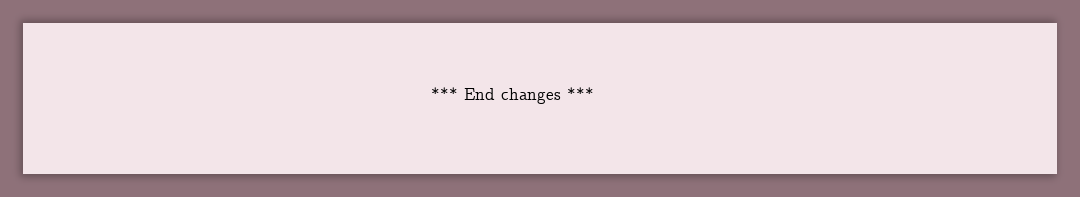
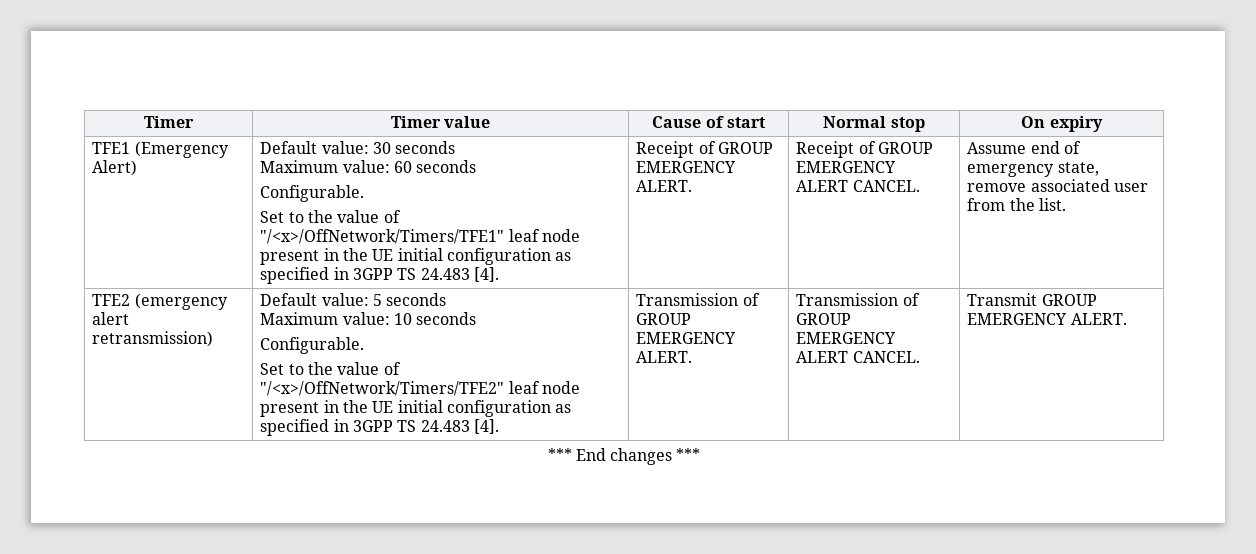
+ Timer | Timer value | Cause of start | Normal stop | On expiry
+ TFE1 (Emergency Alert) | Default value: 30 seconds
+ Maximum value: 60 seconds
+ Configurable.
+ Set to the value of "/<x>/OffNetwork/Timers/TFE1" leaf node present in the UE initial configuration as specified in 3GPP TS 24.483 [4]. | Receipt of GROUP EMERGENCY ALERT. | Receipt of GROUP EMERGENCY ALERT CANCEL. | Assume end of emergency state, remove associated user from the list.
+ TFE2 (emergency alert retransmission) | Default value: 5 seconds
+ Maximum value: 10 seconds
+ Configurable.
+ Set to the value of "/<x>/OffNetwork/Timers/TFE2" leaf node present in the UE initial configuration as specified in 3GPP TS 24.483 [4]. | Transmission of GROUP EMERGENCY ALERT. | Transmission of GROUP EMERGENCY ALERT CANCEL. | Transmit GROUP EMERGENCY ALERT.

